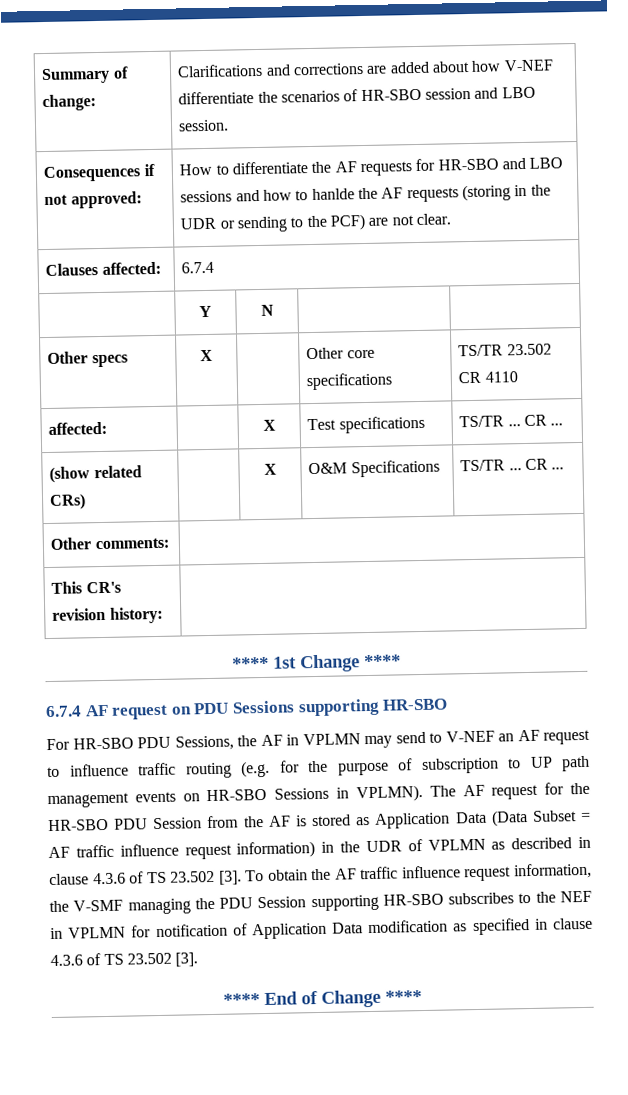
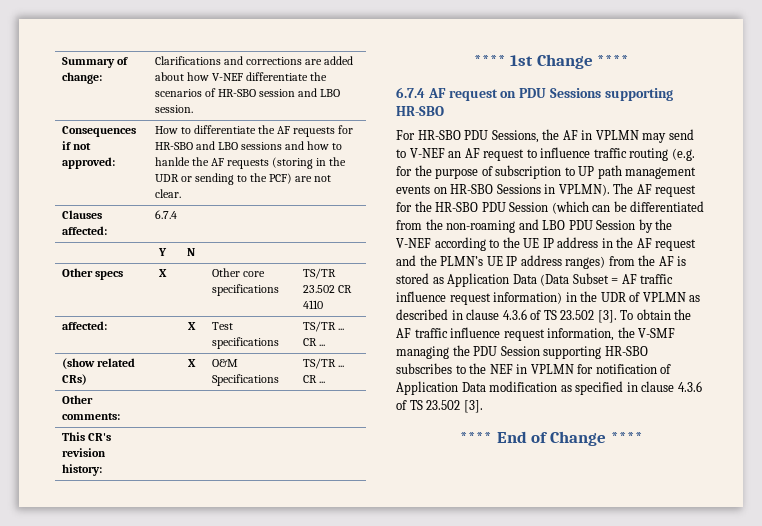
- The AF request for the HR-SBO PDU Session from the AF is stored as Application Data (Data Subset = AF traffic influence request information) in the UDR of VPLMN as described in clause 4.3.6 of TS 23.502 [3].
+ The AF request for the HR-SBO PDU Session (which can be differentiated from the non-roaming and LBO PDU Session by the V-NEF according to the UE IP address in the AF request and the PLMN’s UE IP address ranges) from the AF is stored as Application Data (Data Subset = AF traffic influence request information) in the UDR of VPLMN as described in clause 4.3.6 of TS 23.502 [3].

